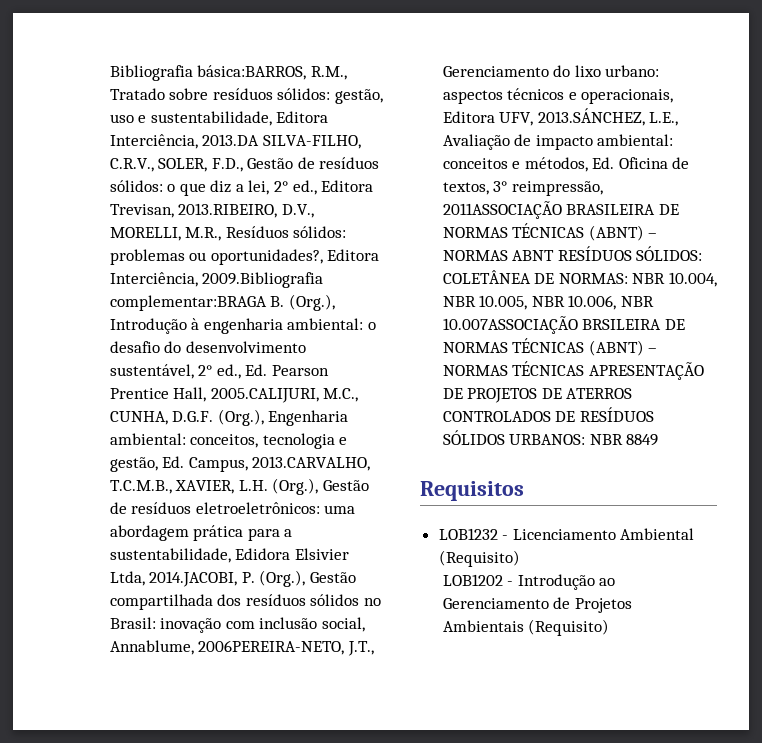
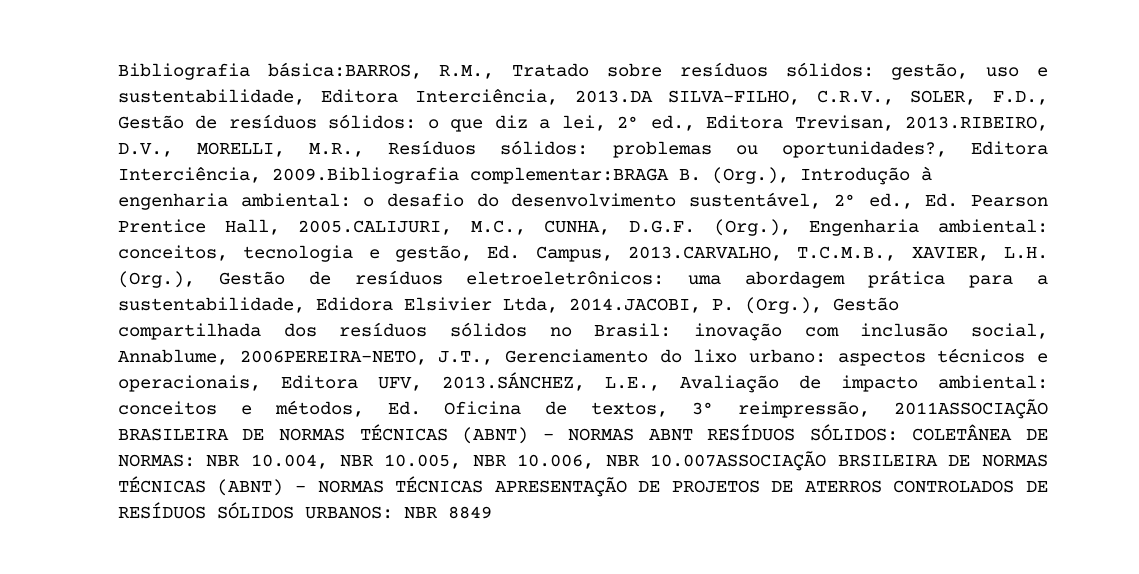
- Requisitos
- LOB1232 - Licenciamento Ambiental (Requisito)
- LOB1202 - Introdução ao Gerenciamento de Projetos Ambientais (Requisito)

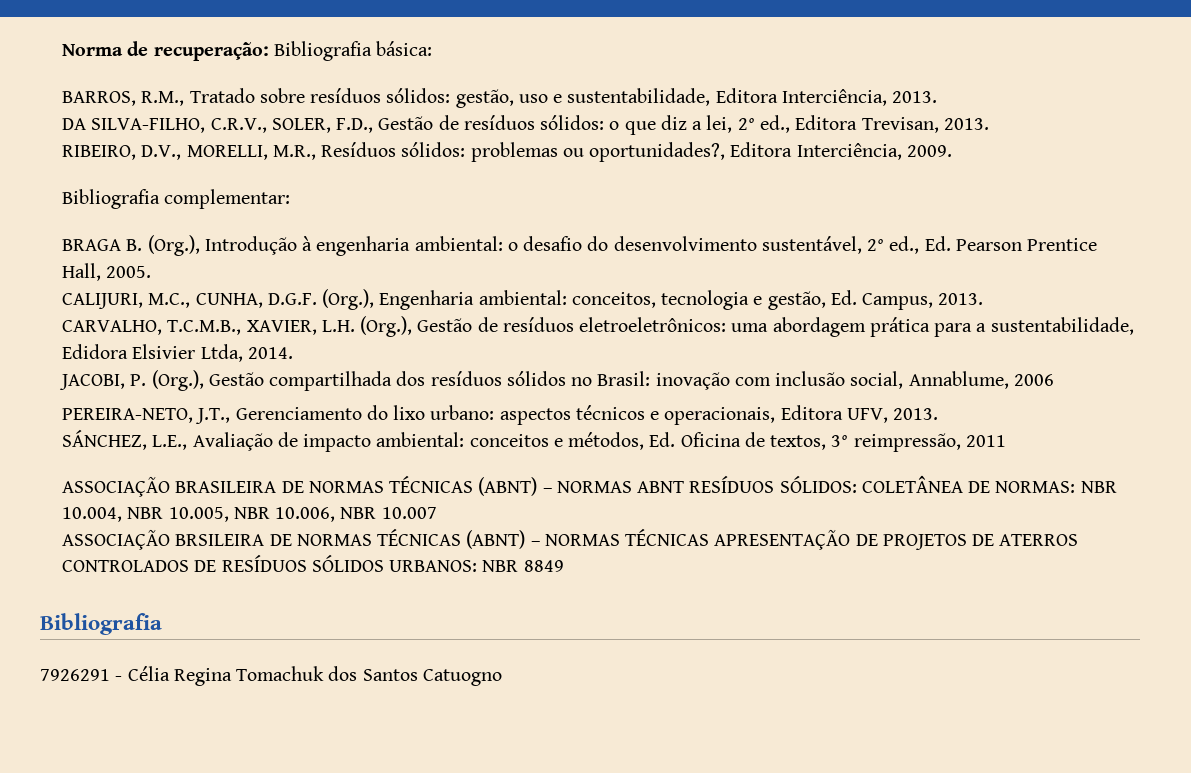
- Bibliografia básica:BARROS, R.M., Tratado sobre resíduos sólidos:
+ Norma de recuperação: Bibliografia básica:
+ BARROS, R.M., Tratado sobre resíduos sólidos:
- gestão, uso e sustentabilidade, Editora Interciência, 2013.DA SILVA-FILHO, C.R.V., SOLER, F.D., Gestão de resíduos sólidos:
+ gestão, uso e sustentabilidade, Editora Interciência, 2013.
+ DA SILVA-FILHO, C.R.V., SOLER, F.D., Gestão de resíduos sólidos:
- o que diz a lei, 2° ed., Editora Trevisan, 2013.RIBEIRO, D.V., MORELLI, M.R., Resíduos sólidos:
+ o que diz a lei, 2° ed., Editora Trevisan, 2013.
+ RIBEIRO, D.V., MORELLI, M.R., Resíduos sólidos:
- problemas ou oportunidades?, Editora Interciência, 2009.Bibliografia complementar:BRAGA B. (Org.), Introdução à engenharia ambiental:
+ problemas ou oportunidades?, Editora Interciência, 2009.
+ Bibliografia complementar:
+ BRAGA B. (Org.), Introdução à engenharia ambiental:
- o desafio do desenvolvimento sustentável, 2° ed., Ed. Pearson Prentice Hall, 2005.CALIJURI, M.C., CUNHA, D.G.F. (Org.), Engenharia ambiental:
+ o desafio do desenvolvimento sustentável, 2° ed., Ed. Pearson Prentice Hall, 2005.
+ CALIJURI, M.C., CUNHA, D.G.F. (Org.), Engenharia ambiental:
- conceitos, tecnologia e gestão, Ed. Campus, 2013.CARVALHO, T.C.M.B., XAVIER, L.H. (Org.), Gestão de resíduos eletroeletrônicos:
+ conceitos, tecnologia e gestão, Ed. Campus, 2013.
+ CARVALHO, T.C.M.B., XAVIER, L.H. (Org.), Gestão de resíduos eletroeletrônicos:
- uma abordagem prática para a sustentabilidade, Edidora Elsivier Ltda, 2014.JACOBI, P. (Org.), Gestão compartilhada dos resíduos sólidos no Brasil:
+ uma abordagem prática para a sustentabilidade, Edidora Elsivier Ltda, 2014.
+ JACOBI, P. (Org.), Gestão compartilhada dos resíduos sólidos no Brasil:
- inovação com inclusão social, Annablume, 2006PEREIRA-NETO, J.T., Gerenciamento do lixo urbano:
+ inovação com inclusão social, Annablume, 2006
+ PEREIRA-NETO, J.T., Gerenciamento do lixo urbano:
- aspectos técnicos e operacionais, Editora UFV, 2013.SÁNCHEZ, L.E., Avaliação de impacto ambiental:
+ aspectos técnicos e operacionais, Editora UFV, 2013.
+ SÁNCHEZ, L.E., Avaliação de impacto ambiental:
- conceitos e métodos, Ed. Oficina de textos, 3° reimpressão, 2011ASSOCIAÇÃO BRASILEIRA DE NORMAS TÉCNICAS (ABNT) – NORMAS ABNT RESÍDUOS SÓLIDOS:
+ conceitos e métodos, Ed. Oficina de textos, 3° reimpressão, 2011
+ ASSOCIAÇÃO BRASILEIRA DE NORMAS TÉCNICAS (ABNT) – NORMAS ABNT RESÍDUOS SÓLIDOS:
- NBR 10.004, NBR 10.005, NBR 10.006, NBR 10.007ASSOCIAÇÃO BRSILEIRA DE NORMAS TÉCNICAS (ABNT) – NORMAS TÉCNICAS APRESENTAÇÃO DE PROJETOS DE ATERROS CONTROLADOS DE RESÍDUOS SÓLIDOS URBANOS:
+ NBR 10.004, NBR 10.005, NBR 10.006, NBR 10.007
+ ASSOCIAÇÃO BRSILEIRA DE NORMAS TÉCNICAS (ABNT) – NORMAS TÉCNICAS APRESENTAÇÃO DE PROJETOS DE ATERROS CONTROLADOS DE RESÍDUOS SÓLIDOS URBANOS:
  NBR 8849
+ Bibliografia
+ 7926291 - Célia Regina Tomachuk dos Santos Catuogno

